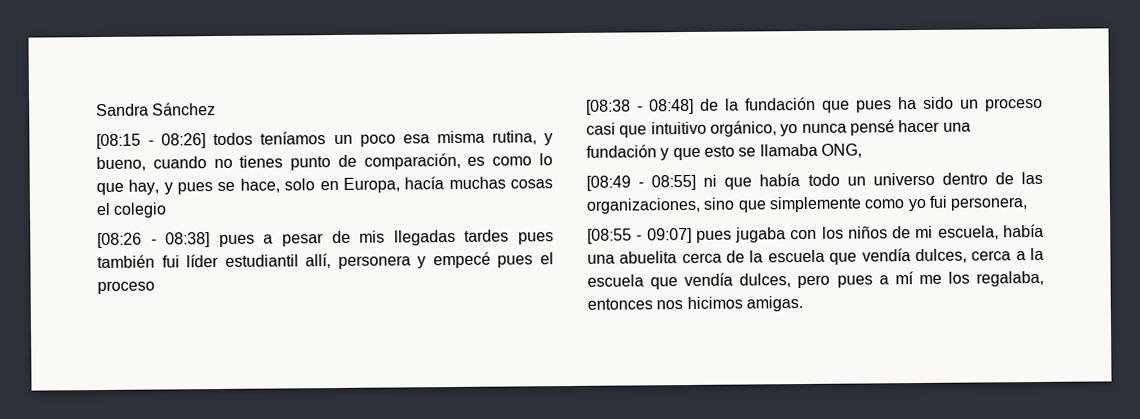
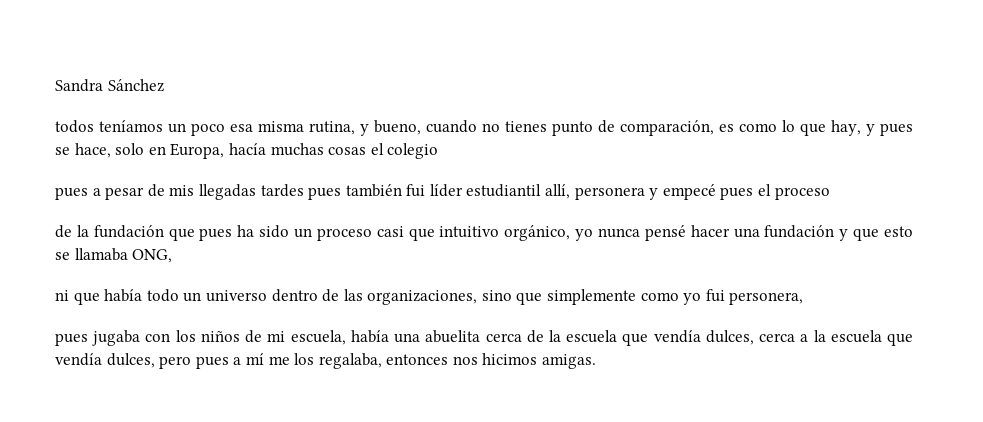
- [08:15 - 08:26] todos teníamos un poco esa misma rutina, y bueno, cuando no tienes punto de comparación, es como lo que hay, y pues se hace, solo en Europa, hacía muchas cosas el colegio
+ todos teníamos un poco esa misma rutina, y bueno, cuando no tienes punto de comparación, es como lo que hay, y pues se hace, solo en Europa, hacía muchas cosas el colegio
- [08:26 - 08:38] pues a pesar de mis llegadas tardes pues también fui líder estudiantil allí, personera y empecé pues el proceso
+ pues a pesar de mis llegadas tardes pues también fui líder estudiantil allí, personera y empecé pues el proceso
- [08:38 - 08:48] de la fundación que pues ha sido un proceso casi que intuitivo orgánico, yo nunca pensé hacer una fundación y que esto se llamaba ONG,
+ de la fundación que pues ha sido un proceso casi que intuitivo orgánico, yo nunca pensé hacer una fundación y que esto se llamaba ONG,
- [08:49 - 08:55] ni que había todo un universo dentro de las organizaciones, sino que simplemente como yo fui personera,
+ ni que había todo un universo dentro de las organizaciones, sino que simplemente como yo fui personera,
- [08:55 - 09:07] pues jugaba con los niños de mi escuela, había una abuelita cerca de la escuela que vendía dulces, cerca a la escuela que vendía dulces, pero pues a mí me los regalaba, entonces nos hicimos amigas.
+ pues jugaba con los niños de mi escuela, había una abuelita cerca de la escuela que vendía dulces, cerca a la escuela que vendía dulces, pero pues a mí me los regalaba, entonces nos hicimos amigas.

